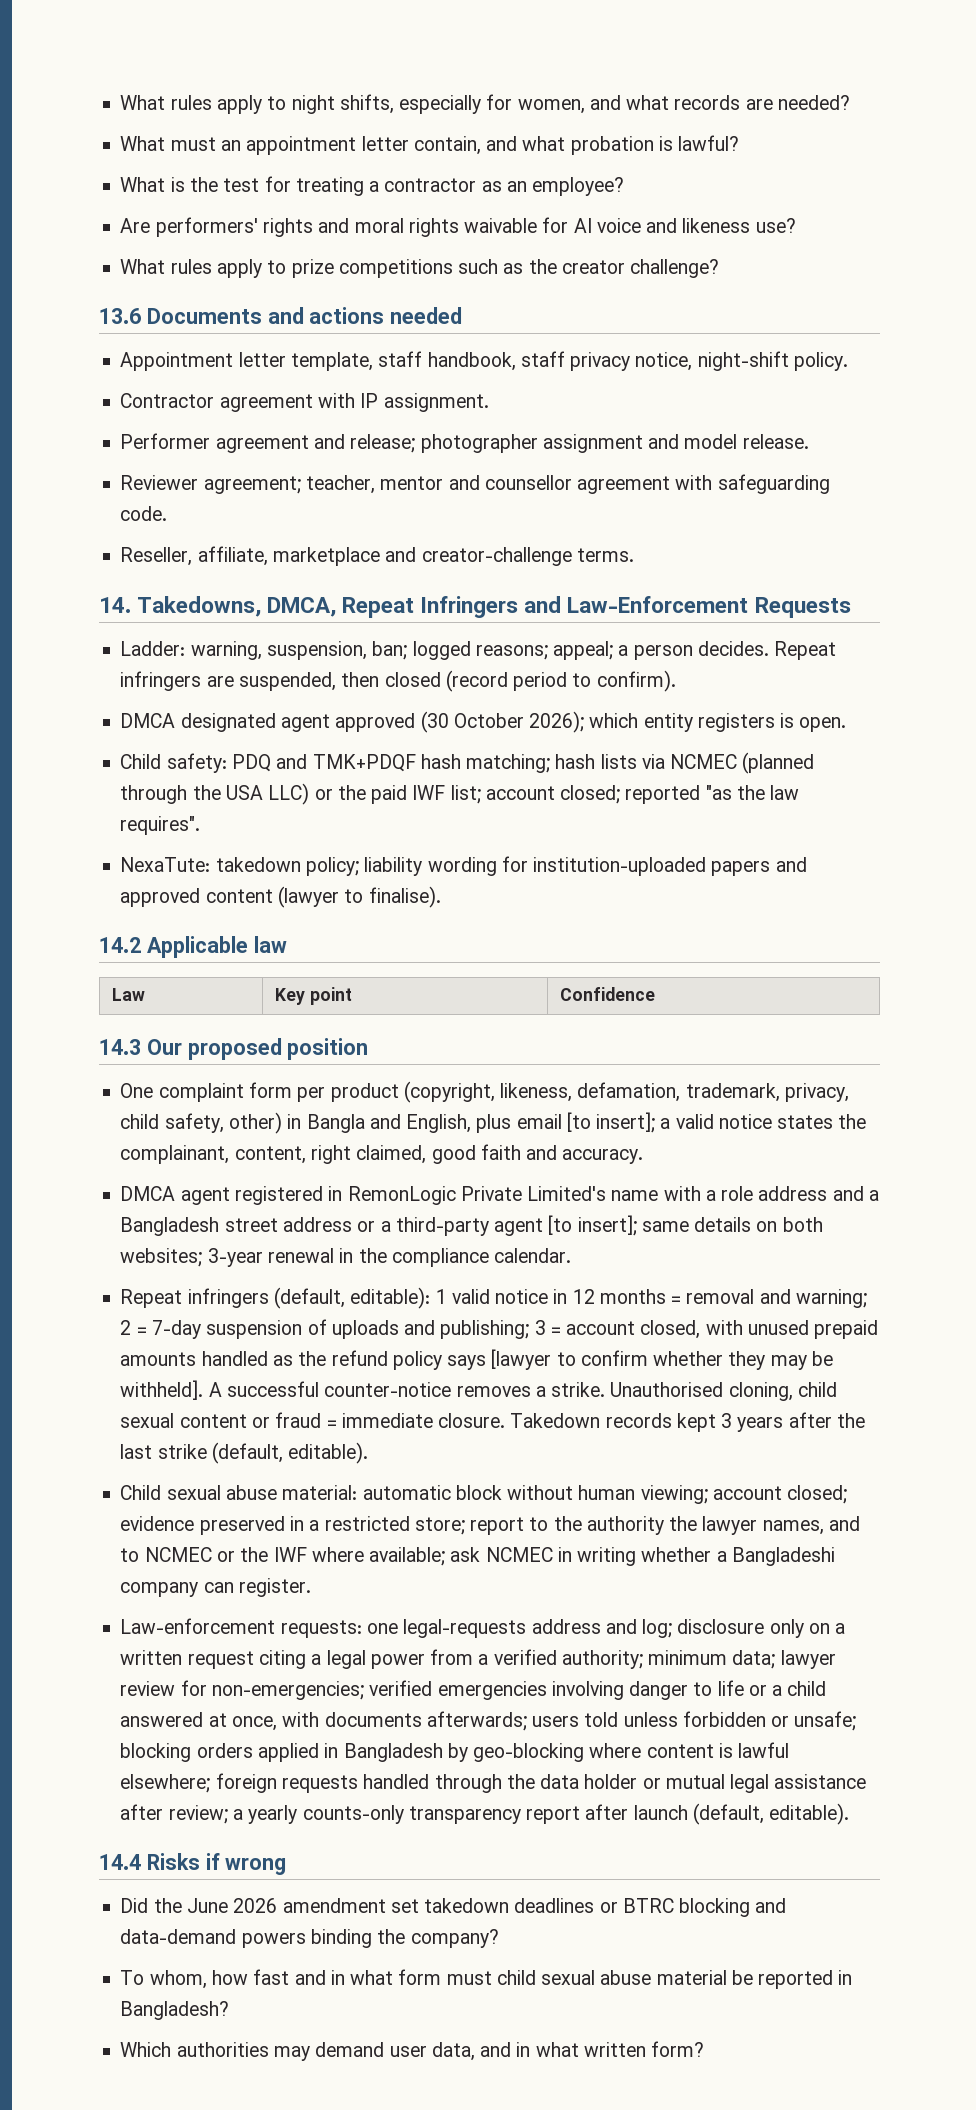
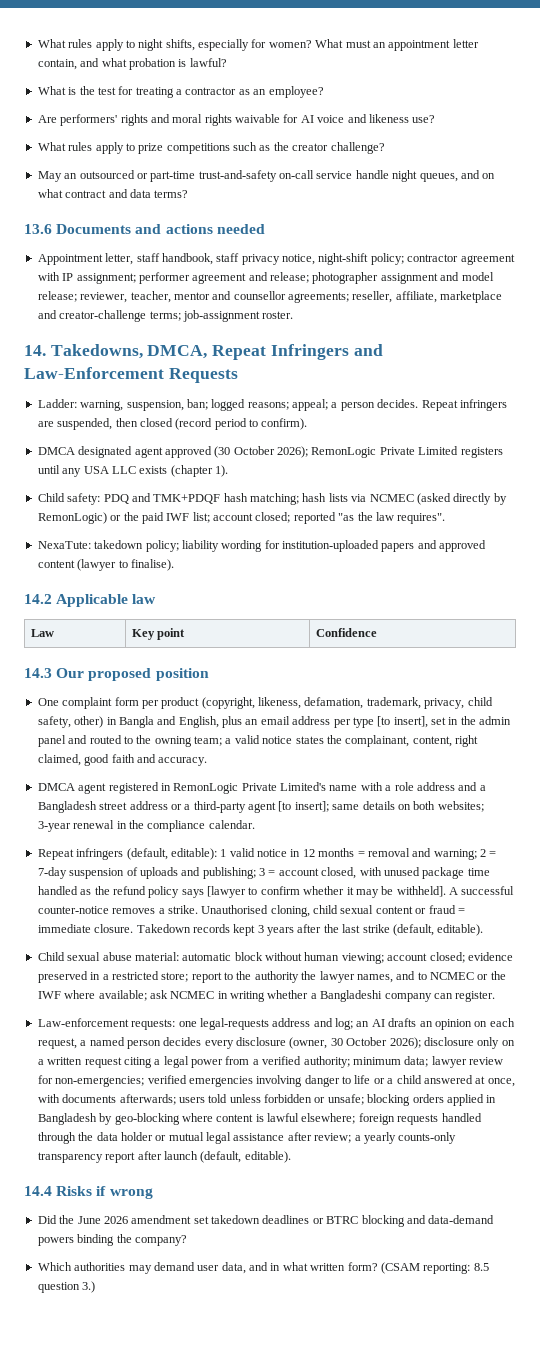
- What rules apply to night shifts, especially for women, and what records are needed?
- What must an appointment letter contain, and what probation is lawful?
+ What rules apply to night shifts, especially for women? What must an appointment letter contain, and what probation is lawful?
+ May an outsourced or part-time trust-and-safety on-call service handle night queues, and on what contract and data terms?
- Appointment letter template, staff handbook, staff privacy notice, night-shift policy.
- Contractor agreement with IP assignment.
- Performer agreement and release; photographer assignment and model release.
- Reviewer agreement; teacher, mentor and counsellor agreement with safeguarding code.
- Reseller, affiliate, marketplace and creator-challenge terms.
+ Appointment letter, staff handbook, staff privacy notice, night-shift policy; contractor agreement with IP assignment; performer agreement and release; photographer assignment and model release; reviewer, teacher, mentor and counsellor agreements; reseller, affiliate, marketplace and creator-challenge terms; job-assignment roster.
- DMCA designated agent approved (30 October 2026); which entity registers is open.
+ DMCA designated agent approved (30 October 2026); RemonLogic Private Limited registers until any USA LLC exists (chapter 1).
- Child safety: PDQ and TMK+PDQF hash matching; hash lists via NCMEC (planned through the USA LLC) or the paid IWF list; account closed; reported "as the law requires".
+ Child safety: PDQ and TMK+PDQF hash matching; hash lists via NCMEC (asked directly by RemonLogic) or the paid IWF list; account closed; reported "as the law requires".
- One complaint form per product (copyright, likeness, defamation, trademark, privacy, child safety, other) in Bangla and English, plus email [to insert]; a valid notice states the complainant, content, right claimed, good faith and accuracy.
+ One complaint form per product (copyright, likeness, defamation, trademark, privacy, child safety, other) in Bangla and English, plus an email address per type [to insert], set in the admin panel and routed to the owning team; a valid notice states the complainant, content, right claimed, good faith and accuracy.
- Repeat infringers (default, editable): 1 valid notice in 12 months = removal and warning; 2 = 7-day suspension of uploads and publishing; 3 = account closed, with unused prepaid amounts handled as the refund policy says [lawyer to confirm whether they may be withheld].
+ Repeat infringers (default, editable): 1 valid notice in 12 months = removal and warning; 2 = 7-day suspension of uploads and publishing; 3 = account closed, with unused package time handled as the refund policy says [lawyer to confirm whether it may be withheld].
+ an AI drafts an opinion on each request, a named person decides every disclosure (owner, 30 October 2026);
- To whom, how fast and in what form must child sexual abuse material be reported in Bangladesh?
+ (CSAM reporting: 8.5 question 3.)

